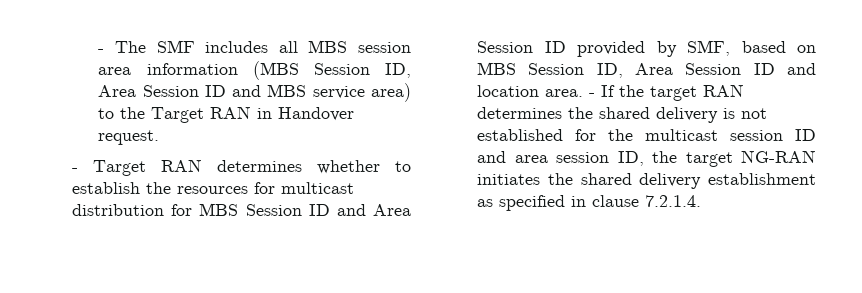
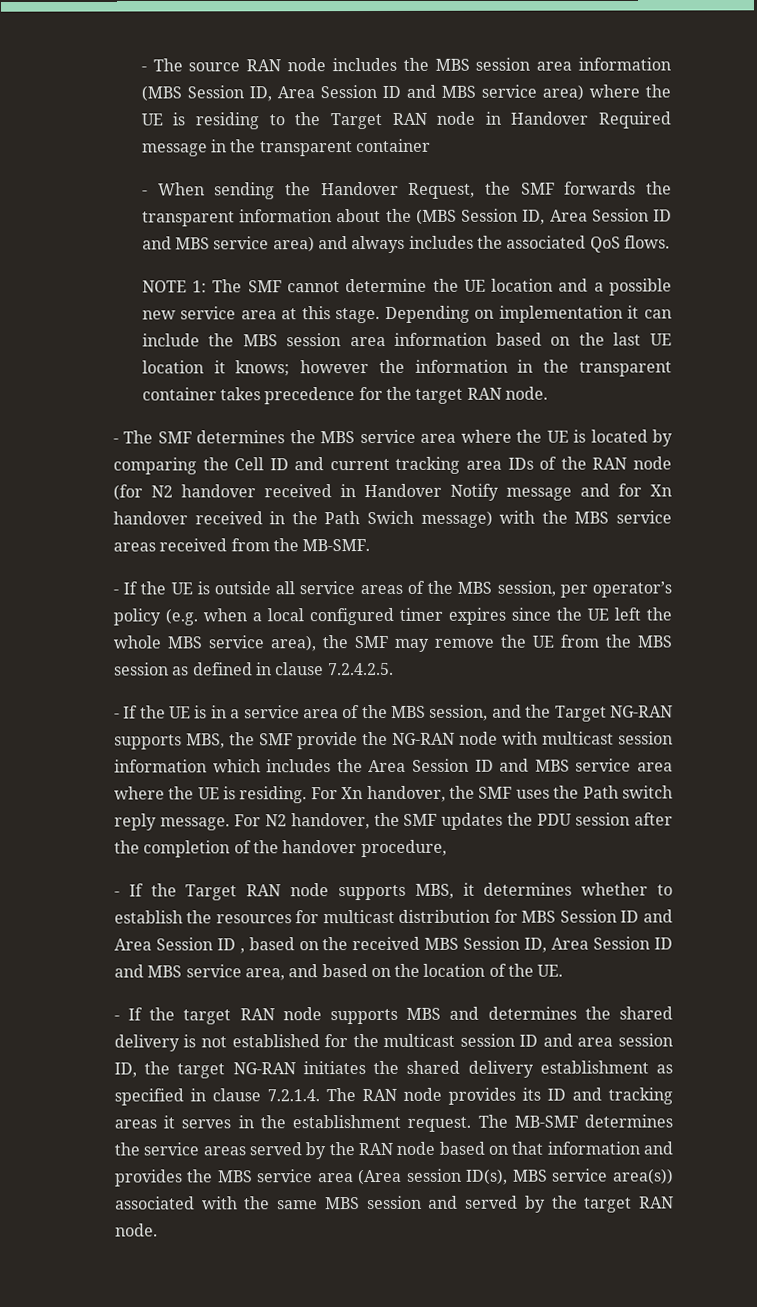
- - The SMF includes all MBS session area information (MBS Session ID, Area Session ID and MBS service area) to the Target RAN in Handover request.
- - Target RAN determines whether to establish the resources for multicast distribution for MBS Session ID and Area Session ID provided by SMF, based on MBS Session ID, Area Session ID and location area. - If the target RAN determines the shared delivery is not established for the multicast session ID and area session ID, the target NG-RAN initiates the shared delivery establishment as specified in clause 7.2.1.4.
+ - The source RAN node includes the MBS session area information (MBS Session ID, Area Session ID and MBS service area) where the UE is residing to the Target RAN node in Handover Required message in the transparent container
+ - When sending the Handover Request, the SMF forwards the transparent information about the (MBS Session ID, Area Session ID and MBS service area) and always includes the associated QoS flows.
+ NOTE 1: The SMF cannot determine the UE location and a possible new service area at this stage. Depending on implementation it can include the MBS session area information based on the last UE location it knows; however the information in the transparent container takes precedence for the target RAN node.
+ - The SMF determines the MBS service area where the UE is located by comparing the Cell ID and current tracking area IDs of the RAN node (for N2 handover received in Handover Notify message and for Xn handover received in the Path Swich message) with the MBS service areas received from the MB-SMF.
+ - If the UE is outside all service areas of the MBS session, per operator’s policy (e.g. when a local configured timer expires since the UE left the whole MBS service area), the SMF may remove the UE from the MBS session as defined in clause 7.2.4.2.5.
+ - If the UE is in a service area of the MBS session, and the Target NG-RAN supports MBS, the SMF provide the NG-RAN node with multicast session information which includes the Area Session ID and MBS service area where the UE is residing. For Xn handover, the SMF uses the Path switch reply message. For N2 handover, the SMF updates the PDU session after the completion of the handover procedure,
+ - If the Target RAN node supports MBS, it determines whether to establish the resources for multicast distribution for MBS Session ID and Area Session ID , based on the received MBS Session ID, Area Session ID and MBS service area, and based on the location of the UE.
+ - If the target RAN node supports MBS and determines the shared delivery is not established for the multicast session ID and area session ID, the target NG-RAN initiates the shared delivery establishment as specified in clause 7.2.1.4. The RAN node provides its ID and tracking areas it serves in the establishment request. The MB-SMF determines the service areas served by the RAN node based on that information and provides the MBS service area (Area session ID(s), MBS service area(s)) associated with the same MBS session and served by the target RAN node.

